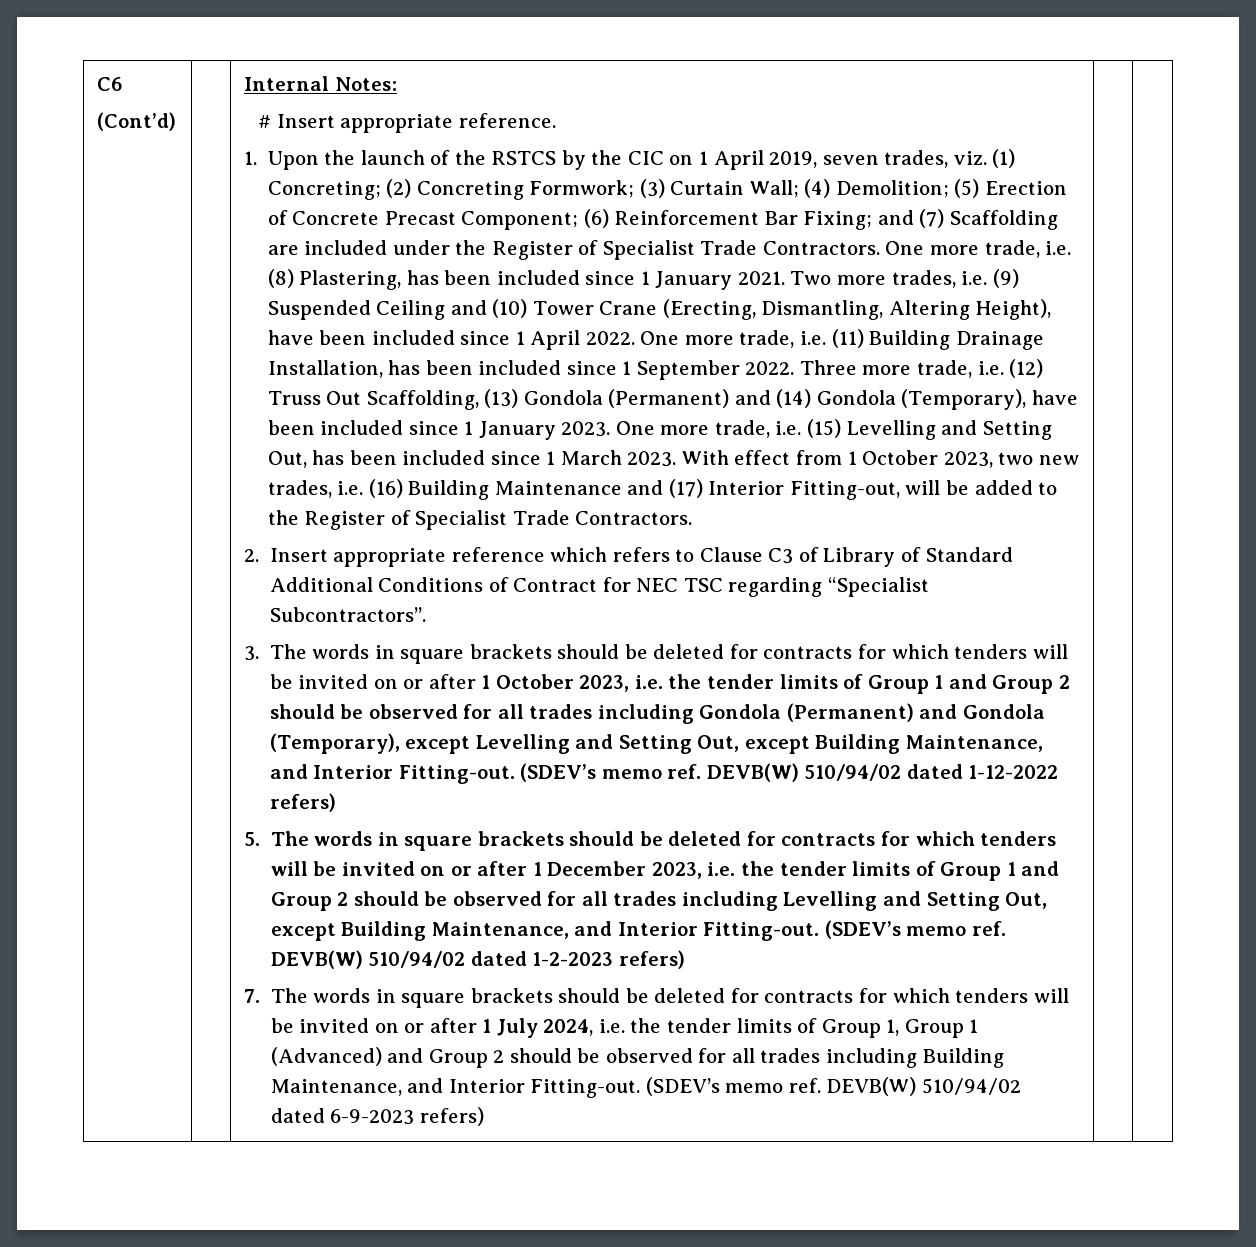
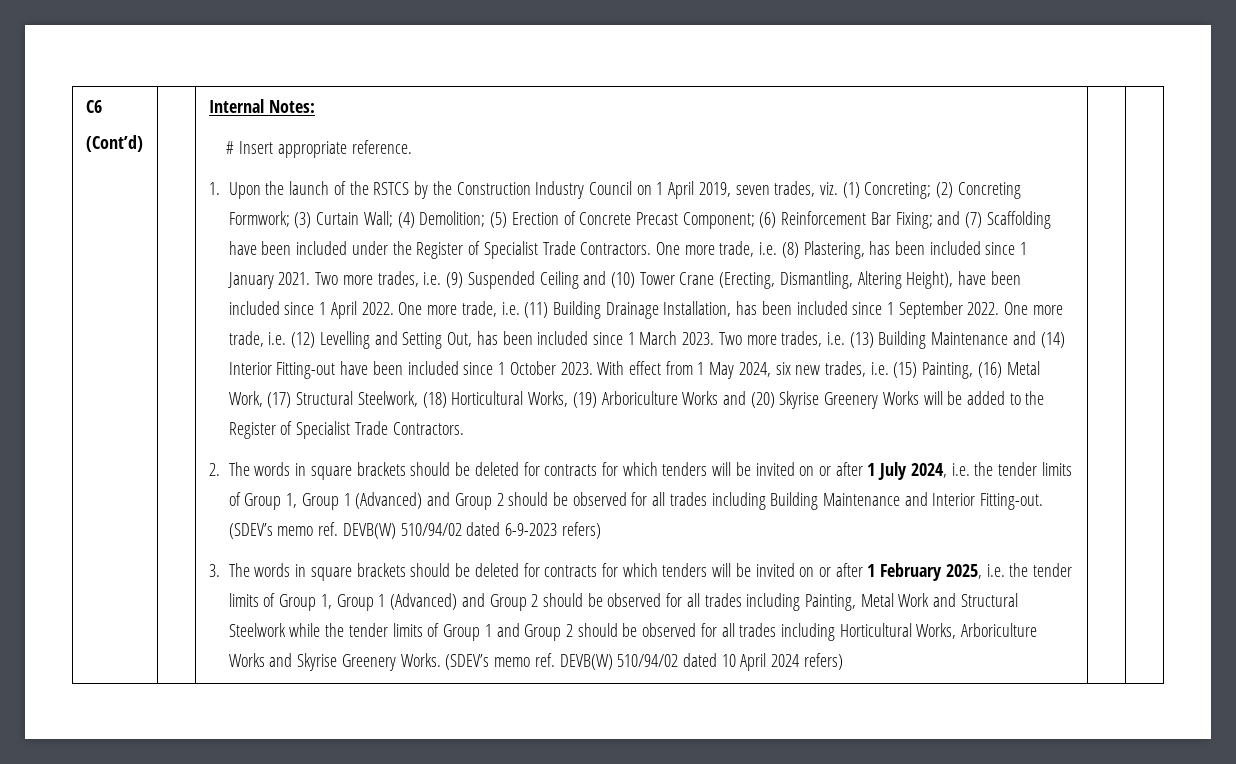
- 1. Upon the launch of the RSTCS by the CIC on 1 April 2019, seven trades, viz. (1) Concreting; (2) Concreting Formwork; (3) Curtain Wall; (4) Demolition; (5) Erection of Concrete Precast Component; (6) Reinforcement Bar Fixing; and (7) Scaffolding are included under the Register of Specialist Trade Contractors.
+ 1. Upon the launch of the RSTCS by the Construction Industry Council on 1 April 2019, seven trades, viz. (1) Concreting; (2) Concreting Formwork; (3) Curtain Wall; (4) Demolition; (5) Erection of Concrete Precast Component; (6) Reinforcement Bar Fixing; and (7) Scaffolding have been included under the Register of Specialist Trade Contractors.
- Three more trade, i.e. (12) Truss Out Scaffolding, (13) Gondola (Permanent) and (14) Gondola (Temporary), have been included since 1 January 2023. One more trade, i.e. (15) Levelling and Setting Out, has been included since 1 March 2023.
+ One more trade, i.e. (12) Levelling and Setting Out, has been included since 1 March 2023.
- With effect from 1 October 2023, two new trades, i.e. (16) Building Maintenance and (17) Interior Fitting-out, will be added to the Register of Specialist Trade Contractors.
+ Two more trades, i.e. (13) Building Maintenance and (14) Interior Fitting-out have been included since 1 October 2023. With effect from 1 May 2024, six new trades, i.e. (15) Painting, (16) Metal Work, (17) Structural Steelwork, (18) Horticultural Works, (19) Arboriculture Works and (20) Skyrise Greenery Works will be added to the Register of Specialist Trade Contractors.
- 2. Insert appropriate reference which refers to Clause C3 of Library of Standard Additional Conditions of Contract for NEC TSC regarding “Specialist Subcontractors”.
- 3. The words in square brackets should be deleted for contracts for which tenders will be invited on or after 1 October 2023, i.e. the tender limits of Group 1 and Group 2 should be observed for all trades including Gondola (Permanent) and Gondola (Temporary), except Levelling and Setting Out, except Building Maintenance, and Interior Fitting-out. (SDEV’s memo ref. DEVB(W) 510/94/02 dated 1-12-2022 refers)
- 5. The words in square brackets should be deleted for contracts for which tenders will be invited on or after 1 December 2023, i.e. the tender limits of Group 1 and Group 2 should be observed for all trades including Levelling and Setting Out, except Building Maintenance, and Interior Fitting-out. (SDEV’s memo ref. DEVB(W) 510/94/02 dated 1-2-2023 refers)
- 7. The words in square brackets should be deleted for contracts for which tenders will be invited on or after 1 July 2024, i.e. the tender limits of Group 1, Group 1 (Advanced) and Group 2 should be observed for all trades including Building Maintenance, and Interior Fitting-out.
+ 2. The words in square brackets should be deleted for contracts for which tenders will be invited on or after 1 July 2024, i.e. the tender limits of Group 1, Group 1 (Advanced) and Group 2 should be observed for all trades including Building Maintenance and Interior Fitting-out.
+ 3. The words in square brackets should be deleted for contracts for which tenders will be invited on or after 1 February 2025, i.e. the tender limits of Group 1, Group 1 (Advanced) and Group 2 should be observed for all trades including Painting, Metal Work and Structural Steelwork while the tender limits of Group 1 and Group 2 should be observed for all trades including Horticultural Works, Arboriculture Works and Skyrise Greenery Works. (SDEV’s memo ref. DEVB(W) 510/94/02 dated 10 April 2024 refers)

